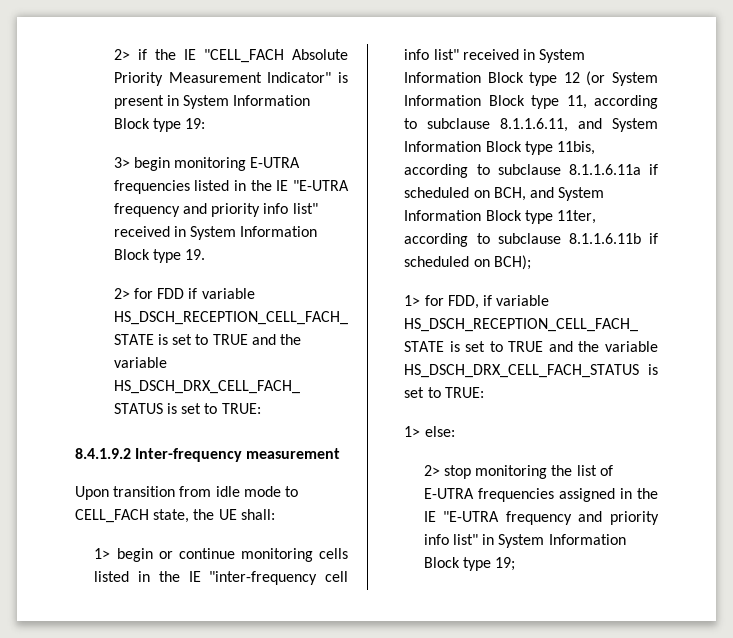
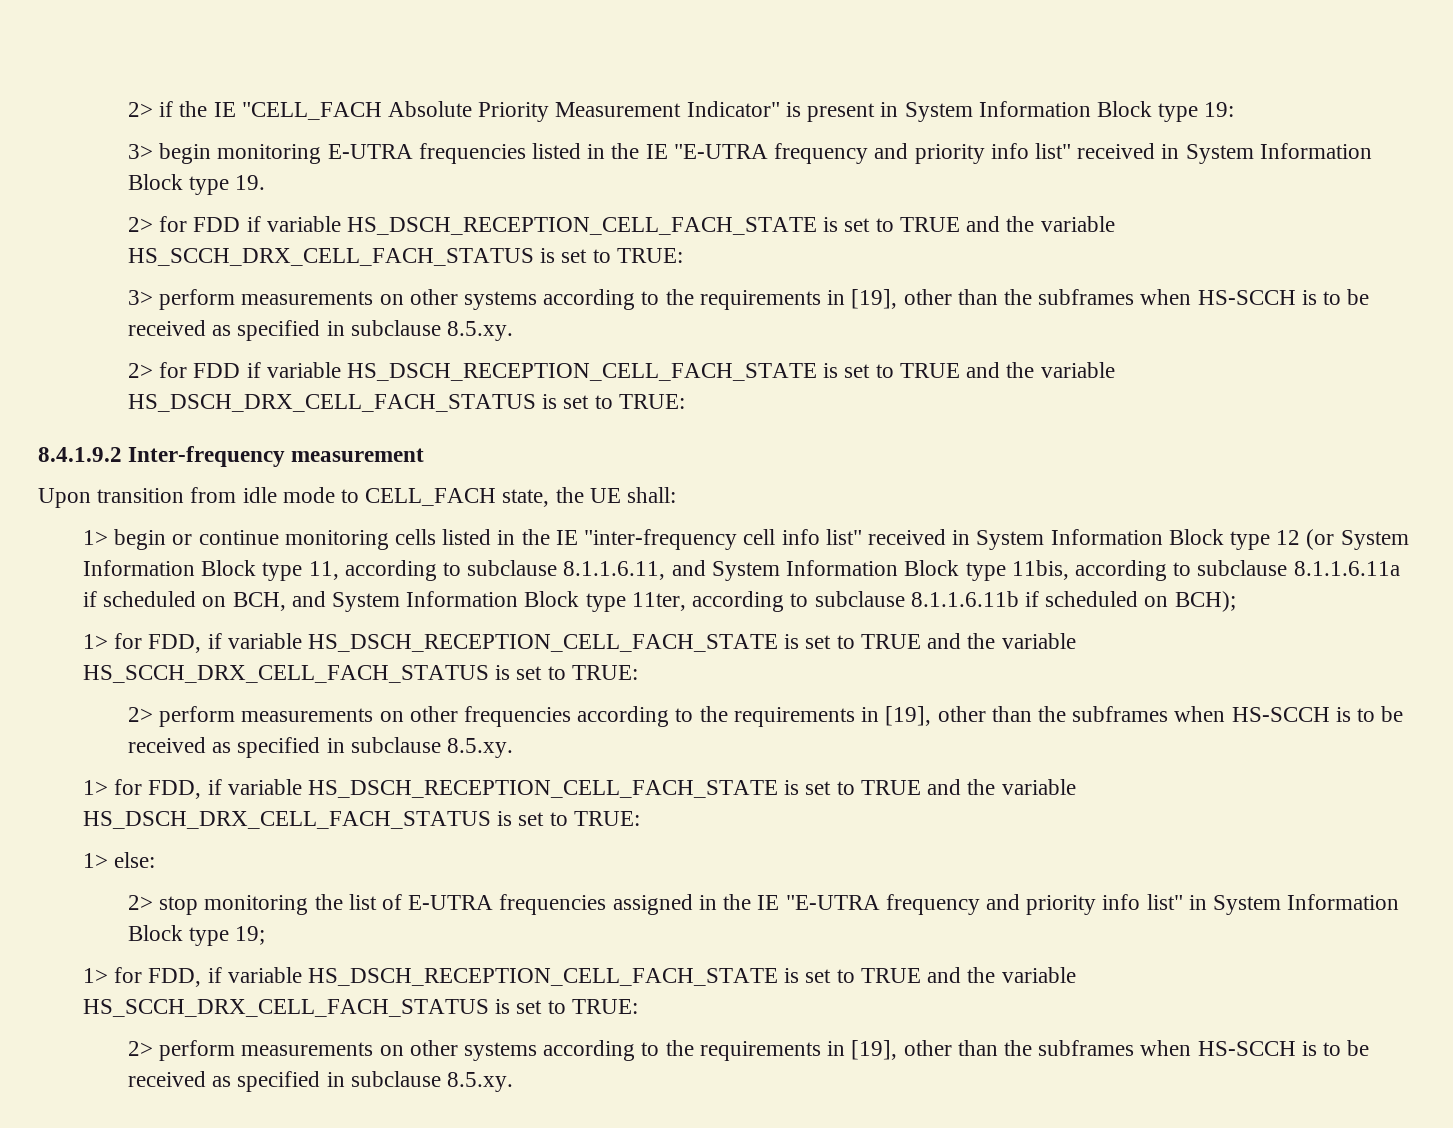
+ 2> for FDD if variable HS_DSCH_RECEPTION_CELL_FACH_STATE is set to TRUE and the variable HS_SCCH_DRX_CELL_FACH_STATUS is set to TRUE:
+ 3> perform measurements on other systems according to the requirements in [19], other than the subframes when HS-SCCH is to be received as specified in subclause 8.5.xy.
  1> begin or continue monitoring cells listed in the IE "inter-frequency cell info list" received in System Information Block type 12 (or System Information Block type 11, according to subclause 8.1.1.6.11, and System Information Block type 11bis, according to subclause 8.1.1.6.11a if scheduled on BCH, and System Information Block type 11ter, according to subclause 8.1.1.6.11b if scheduled on BCH);
+ 1> for FDD, if variable HS_DSCH_RECEPTION_CELL_FACH_STATE is set to TRUE and the variable HS_SCCH_DRX_CELL_FACH_STATUS is set to TRUE:
+ 2> perform measurements on other frequencies according to the requirements in [19], other than the subframes when HS-SCCH is to be received as specified in subclause 8.5.xy.
  2> stop monitoring the list of E-UTRA frequencies assigned in the IE "E-UTRA frequency and priority info list" in System Information Block type 19;
+ 1> for FDD, if variable HS_DSCH_RECEPTION_CELL_FACH_STATE is set to TRUE and the variable HS_SCCH_DRX_CELL_FACH_STATUS is set to TRUE:
+ 2> perform measurements on other systems according to the requirements in [19], other than the subframes when HS-SCCH is to be received as specified in subclause 8.5.xy.

